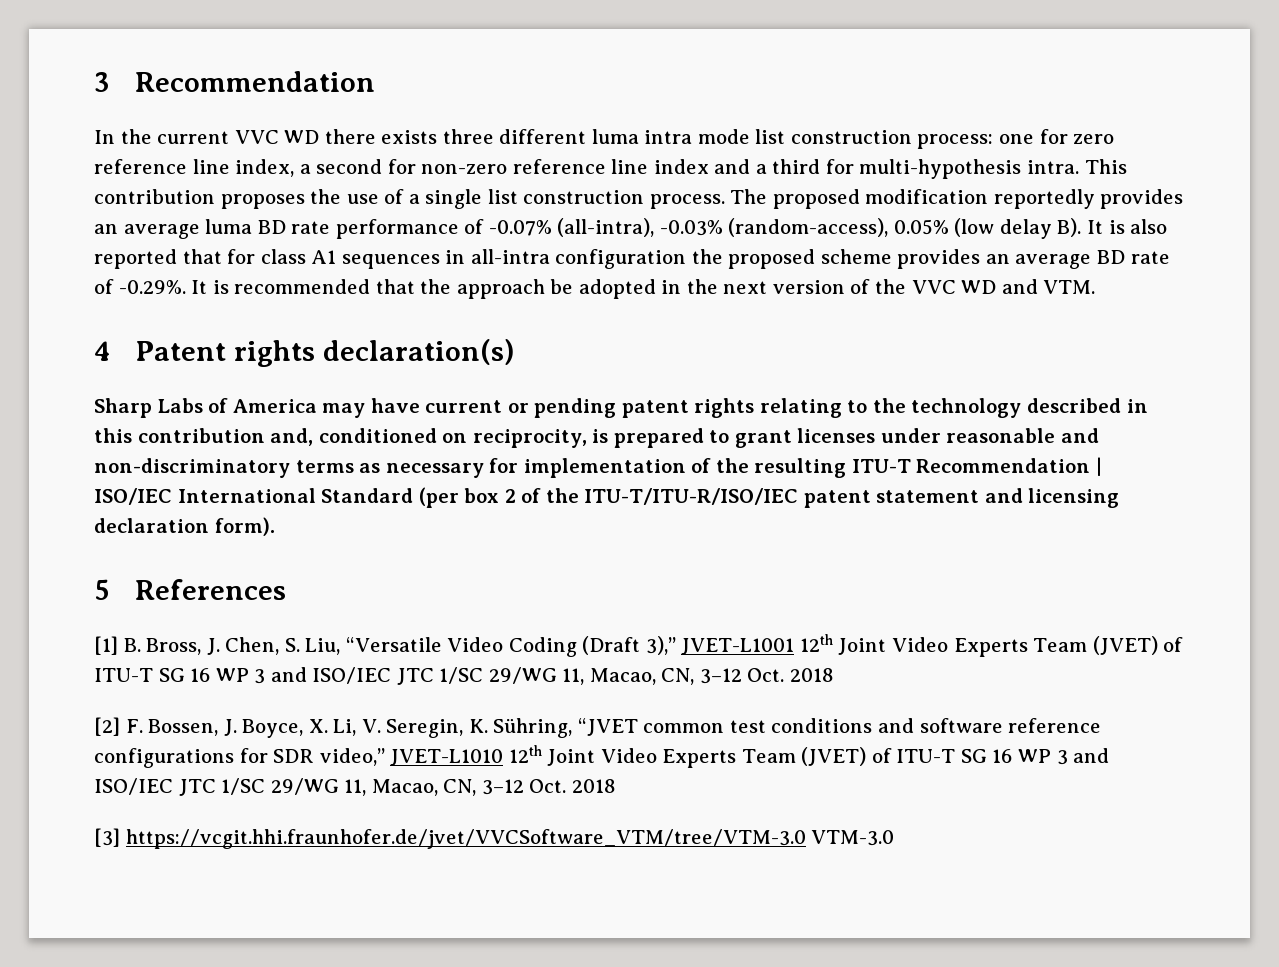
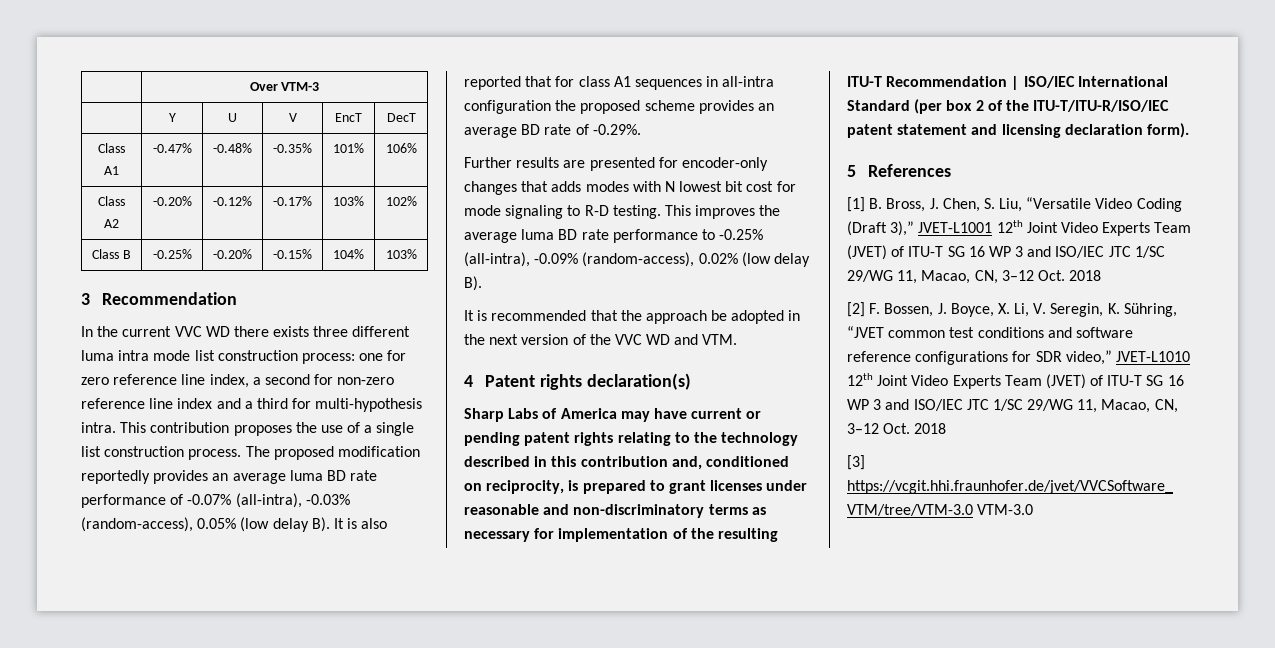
+ | Over VTM-3
+ | Y | U | V | EncT | DecT
+ Class A1 | -0.47% | -0.48% | -0.35% | 101% | 106%
+ Class A2 | -0.20% | -0.12% | -0.17% | 103% | 102%
+ Class B | -0.25% | -0.20% | -0.15% | 104% | 103%
- The proposed modification reportedly provides an average luma BD rate performance of -0.07% (all-intra), -0.03% (random-access), 0.05% (low delay B). It is also reported that for class A1 sequences in all-intra configuration the proposed scheme provides an average BD rate of -0.29%. It is recommended that the approach be adopted in the next version of the VVC WD and VTM.
+ The proposed modification reportedly provides an average luma BD rate performance of -0.07% (all-intra), -0.03% (random-access), 0.05% (low delay B). It is also reported that for class A1 sequences in all-intra configuration the proposed scheme provides an average BD rate of -0.29%.
+ Further results are presented for encoder-only changes that adds modes with N lowest bit cost for mode signaling to R-D testing. This improves the average luma BD rate performance to -0.25% (all-intra), -0.09% (random-access), 0.02% (low delay B).
+ It is recommended that the approach be adopted in the next version of the VVC WD and VTM.

